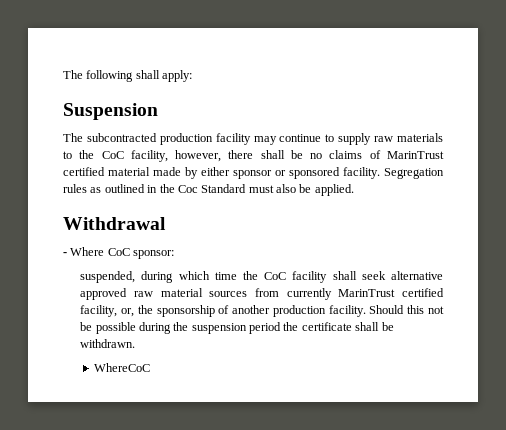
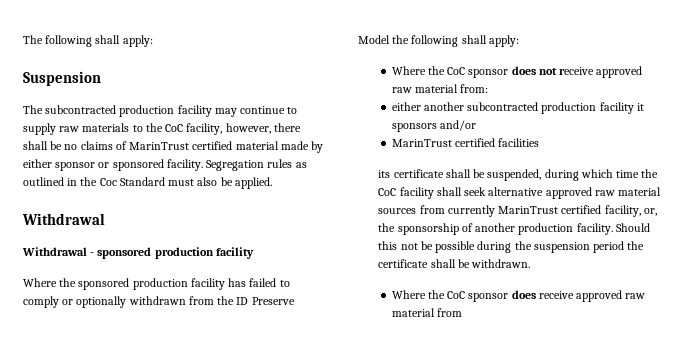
- - Where CoC sponsor:
- suspended, during which time the CoC facility shall seek alternative approved raw material sources from currently MarinTrust certified facility, or, the sponsorship of another production facility.
+ Withdrawal - sponsored production facility
+ Where the sponsored production facility has failed to comply or optionally withdrawn from the ID Preserve Model the following shall apply:
+ Where the CoC sponsor does not receive approved raw material from:
+ either another subcontracted production facility it sponsors and/or
+ MarinTrust certified facilities
+ its certificate shall be suspended, during which time the CoC facility shall seek alternative approved raw material sources from currently MarinTrust certified facility, or, the sponsorship of another production facility.
- WhereCoC
+ Where the CoC sponsor does receive approved raw material from

